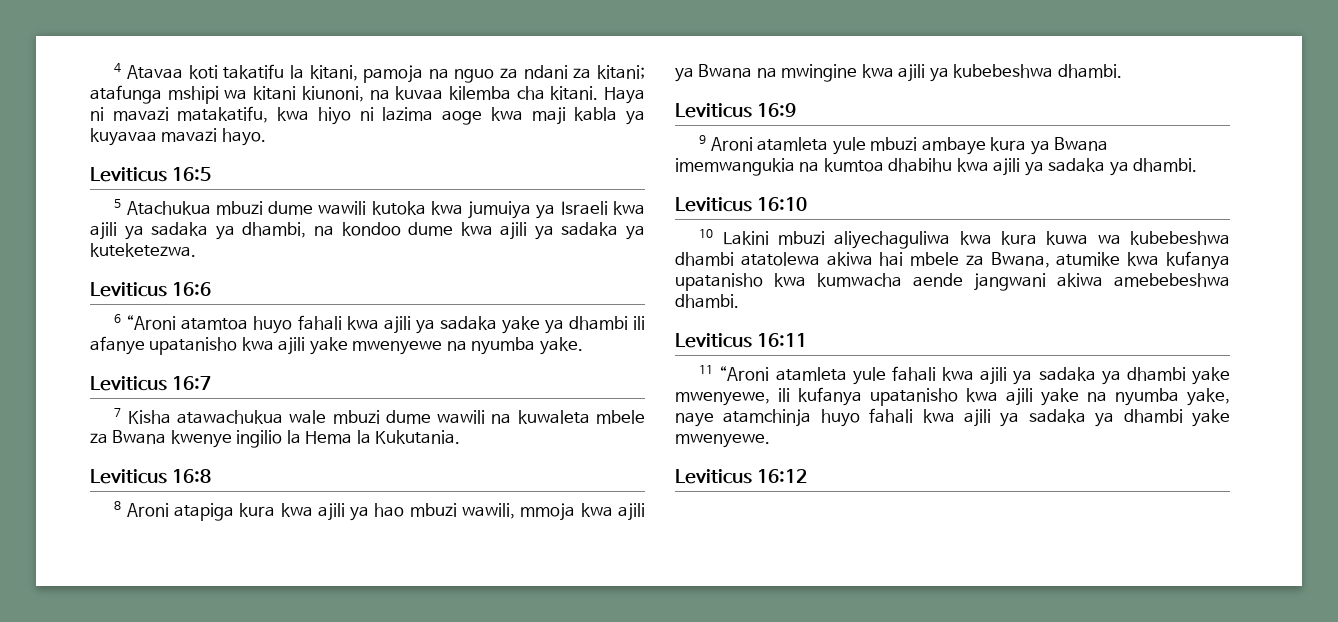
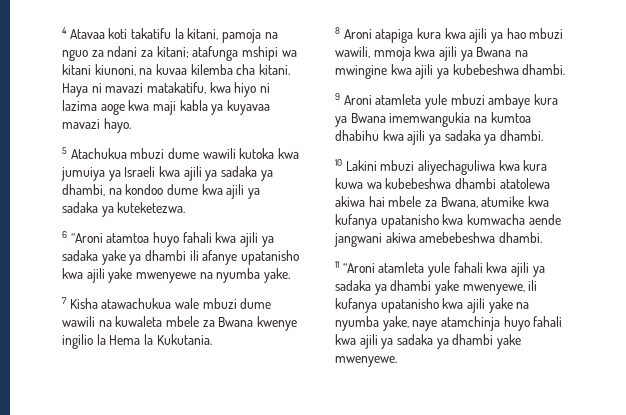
- Leviticus 16:5
- Leviticus 16:6
- Leviticus 16:7
- Leviticus 16:8
- Leviticus 16:9
- Leviticus 16:10
- Leviticus 16:11
- Leviticus 16:12

